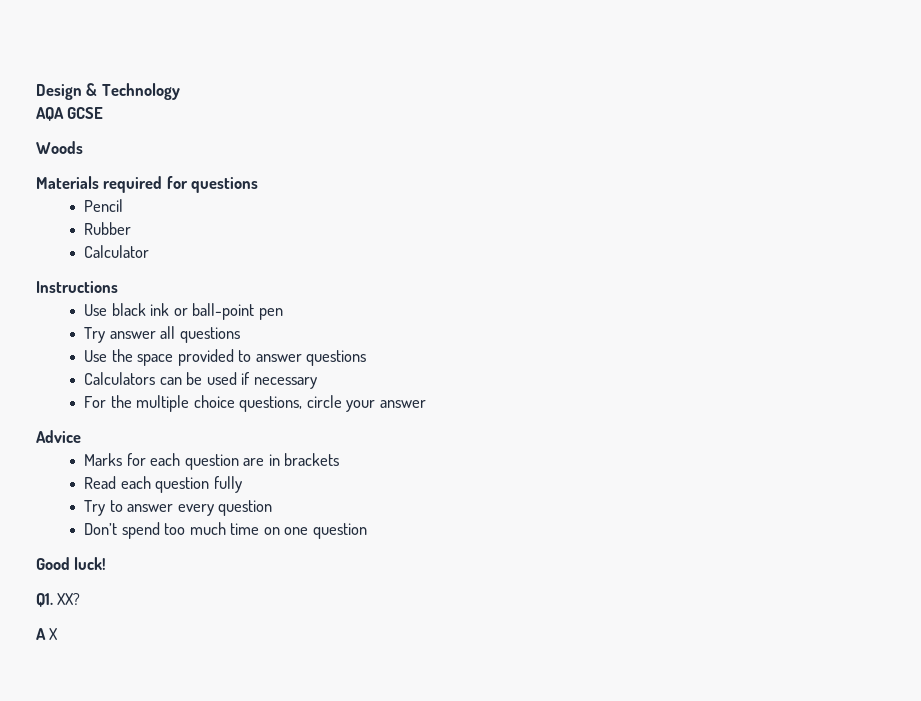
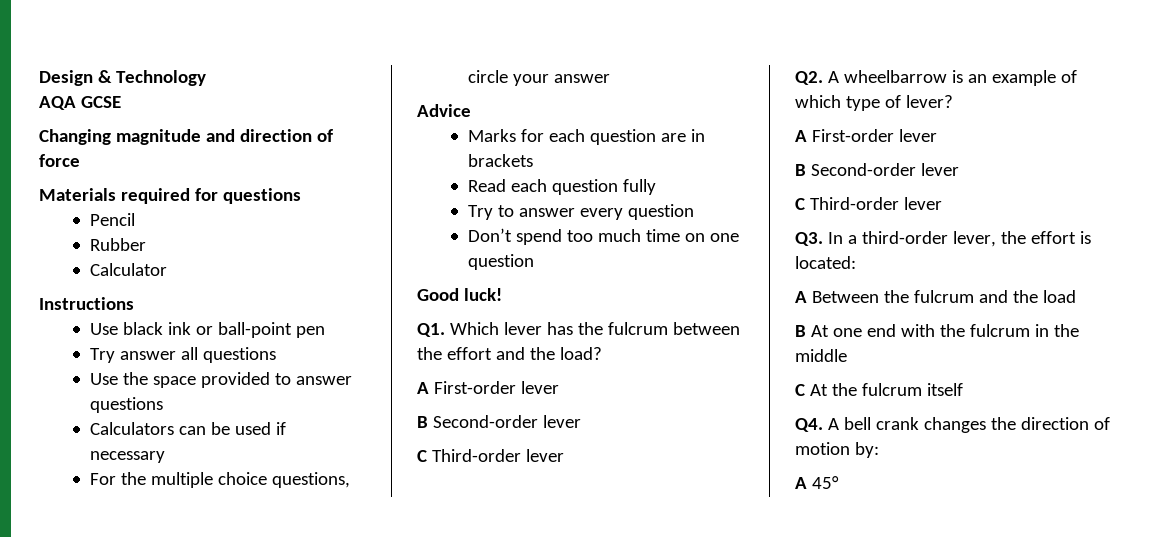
- Woods
+ Changing magnitude and direction of force
- Q1. XX?
- A X
+ Q1. Which lever has the fulcrum between the effort and the load?
+ A First-order lever
+ B Second-order lever
+ C Third-order lever
+ Q2. A wheelbarrow is an example of which type of lever?
+ A First-order lever
+ B Second-order lever
+ C Third-order lever
+ Q3. In a third-order lever, the effort is located:
+ A Between the fulcrum and the load
+ B At one end with the fulcrum in the middle
+ C At the fulcrum itself
+ Q4. A bell crank changes the direction of motion by:
+ A 45°

